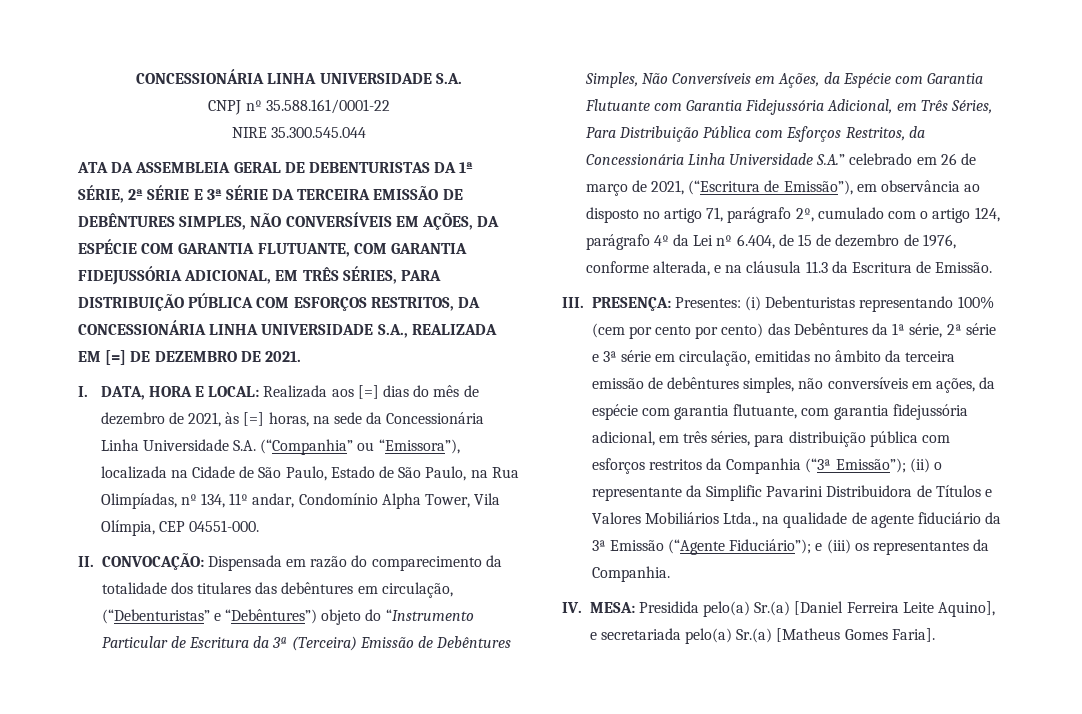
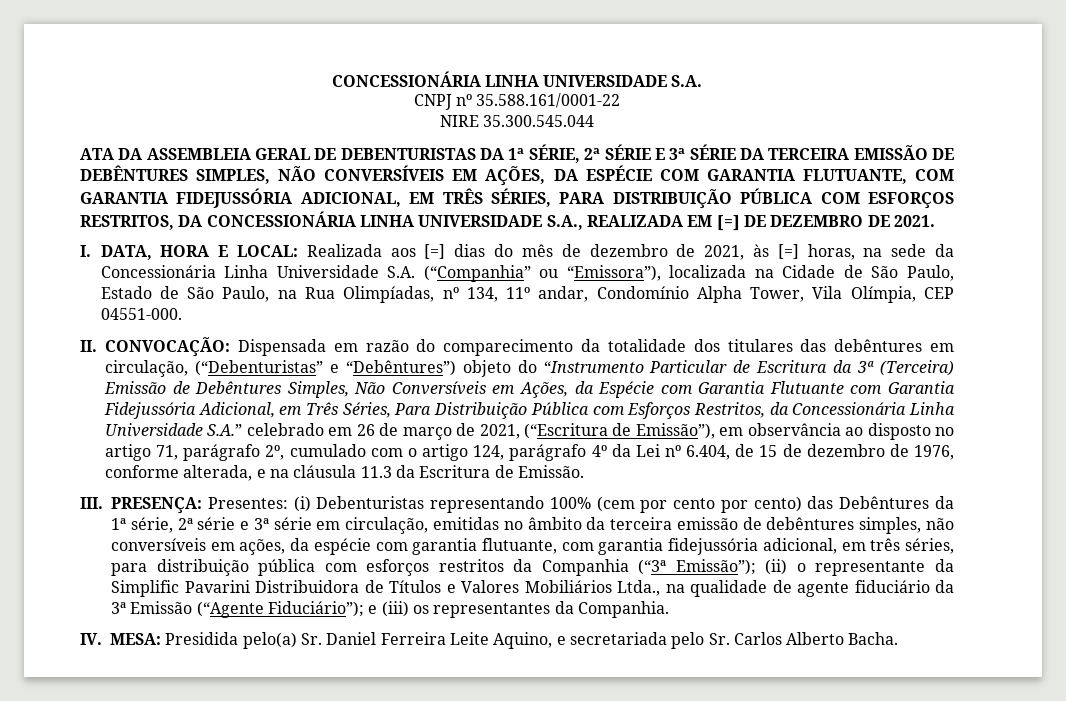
- IV. MESA: Presidida pelo(a) Sr.(a) [Daniel Ferreira Leite Aquino], e secretariada pelo(a) Sr.(a) [Matheus Gomes Faria].
+ IV. MESA: Presidida pelo(a) Sr. Daniel Ferreira Leite Aquino, e secretariada pelo Sr. Carlos Alberto Bacha.

